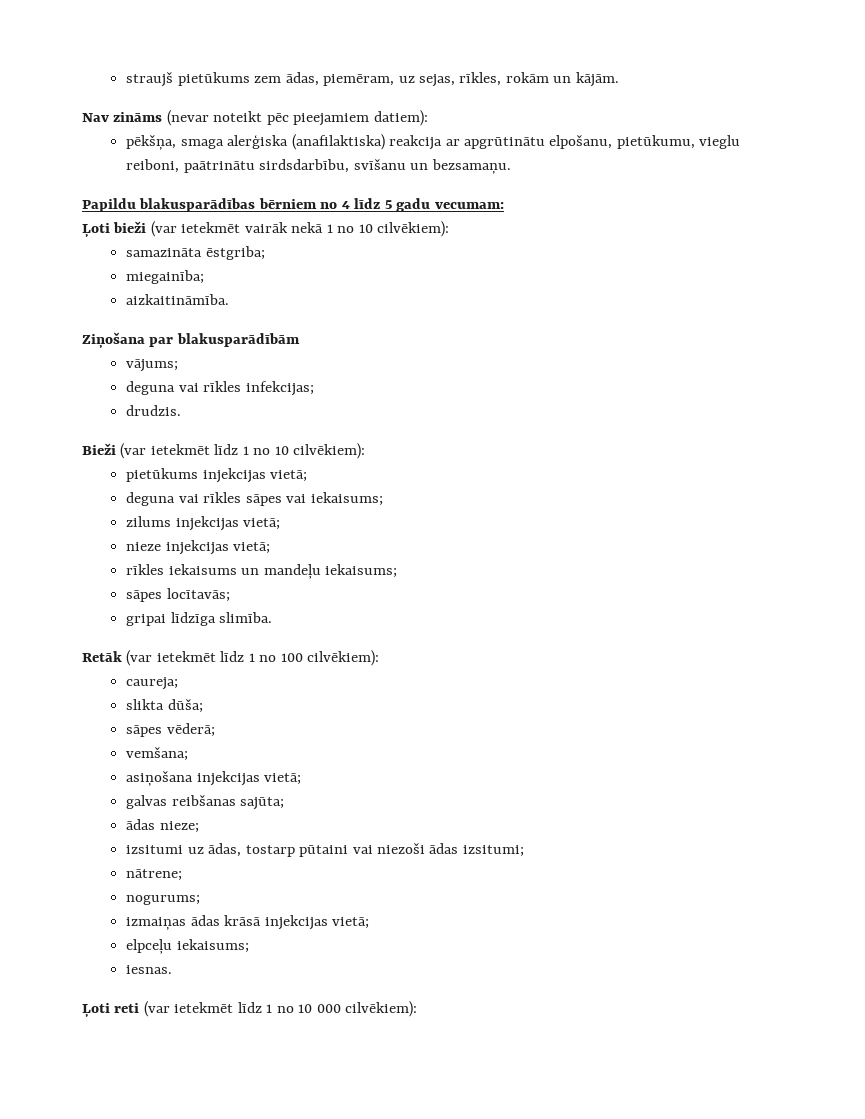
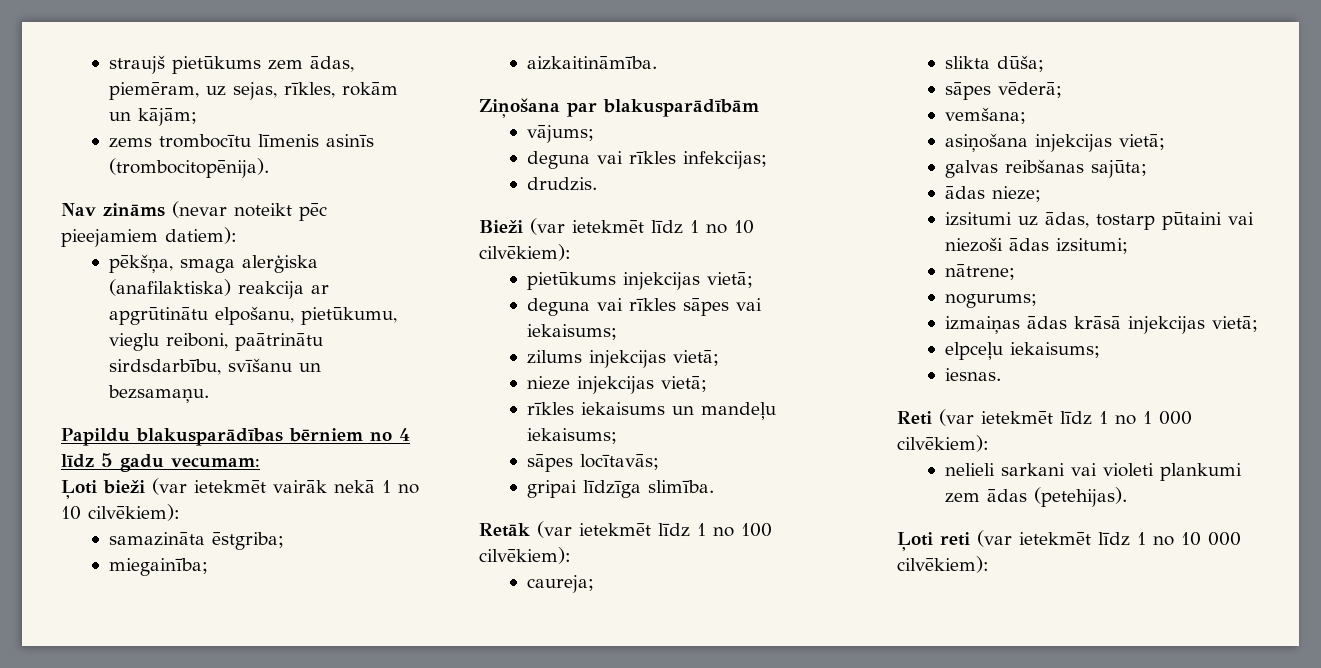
- straujš pietūkums zem ādas, piemēram, uz sejas, rīkles, rokām un kājām.
+ straujš pietūkums zem ādas, piemēram, uz sejas, rīkles, rokām un kājām;
+ zems trombocītu līmenis asinīs (trombocitopēnija).
+ Reti (var ietekmēt līdz 1 no 1 000 cilvēkiem):
+ nelieli sarkani vai violeti plankumi zem ādas (petehijas).

